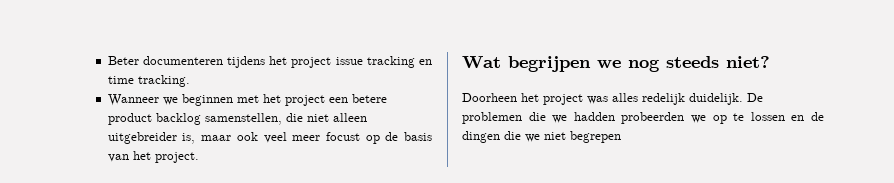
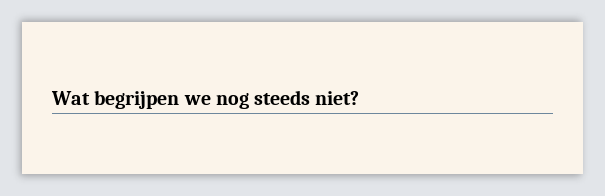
- Beter documenteren tijdens het project issue tracking en time tracking.
- Wanneer we beginnen met het project een betere product backlog samenstellen, die niet alleen uitgebreider is, maar ook veel meer focust op de basis van het project.
- Doorheen het project was alles redelijk duidelijk. De problemen die we hadden probeerden we op te lossen en de dingen die we niet begrepen

